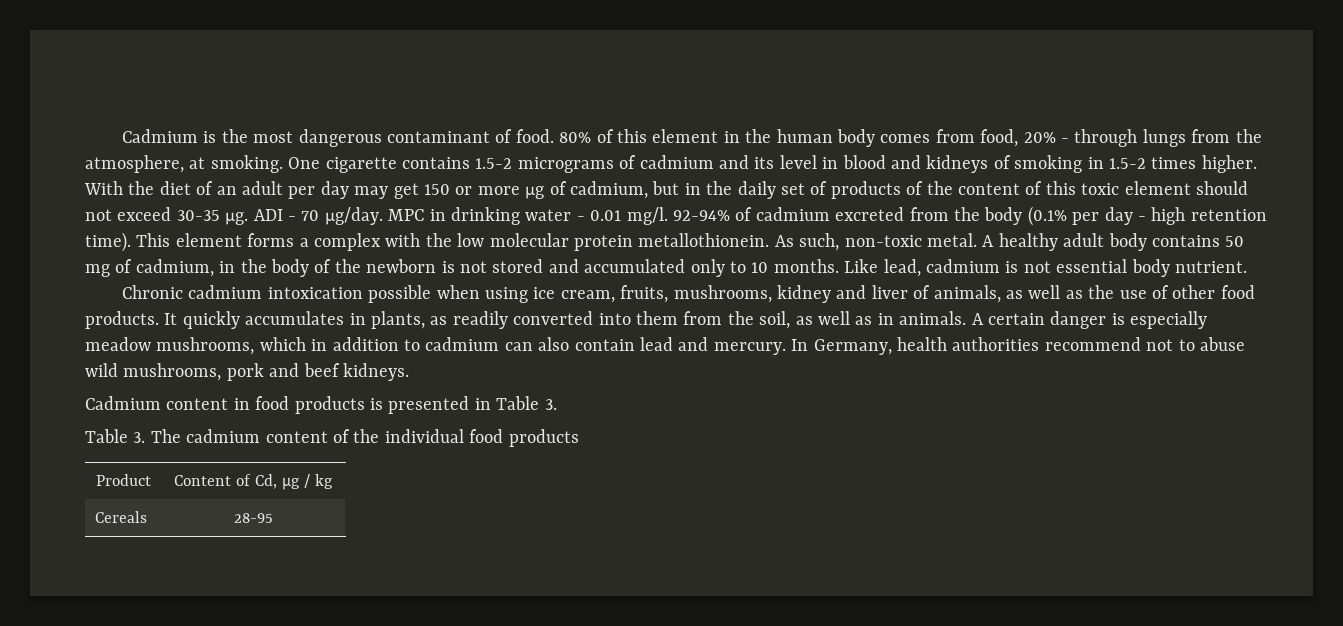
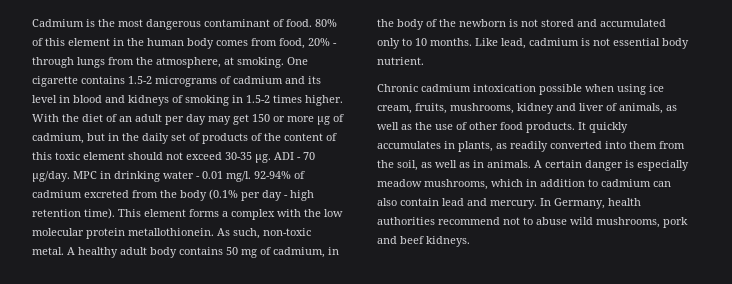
- Cadmium content in food products is presented in Table 3.
- Table 3. The cadmium content of the individual food products
- Product | Content of Cd, μg / kg
- Cereals | 28-95

